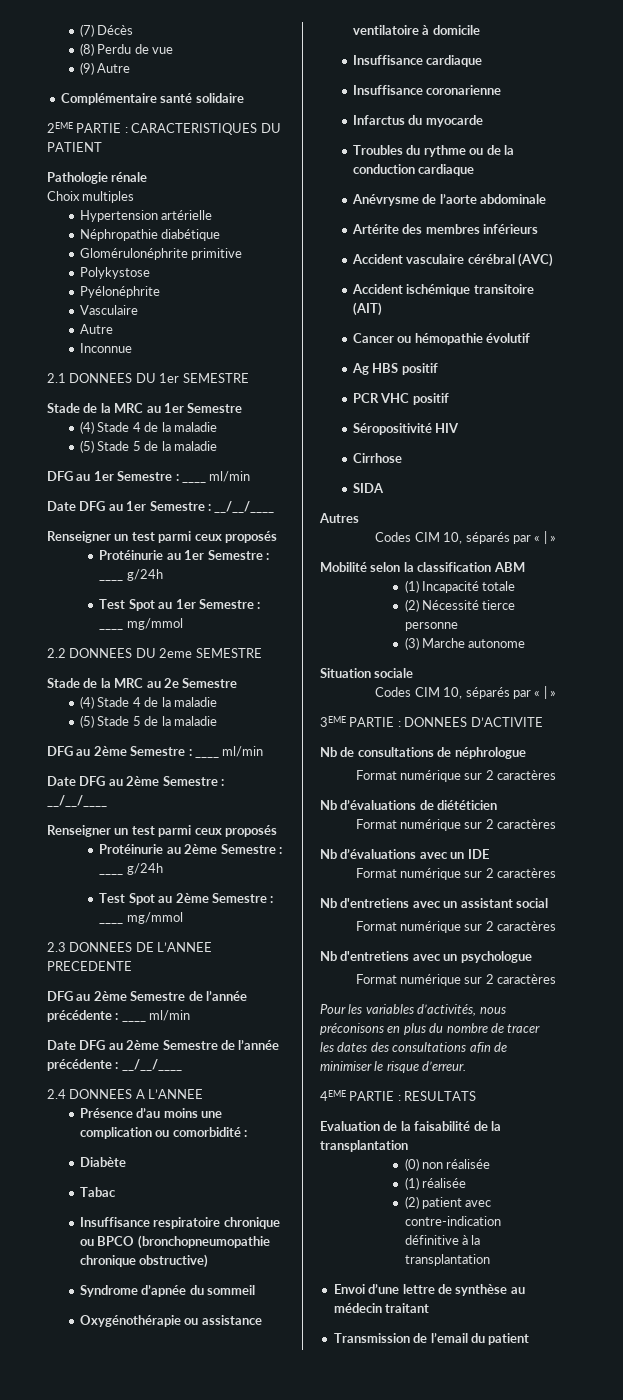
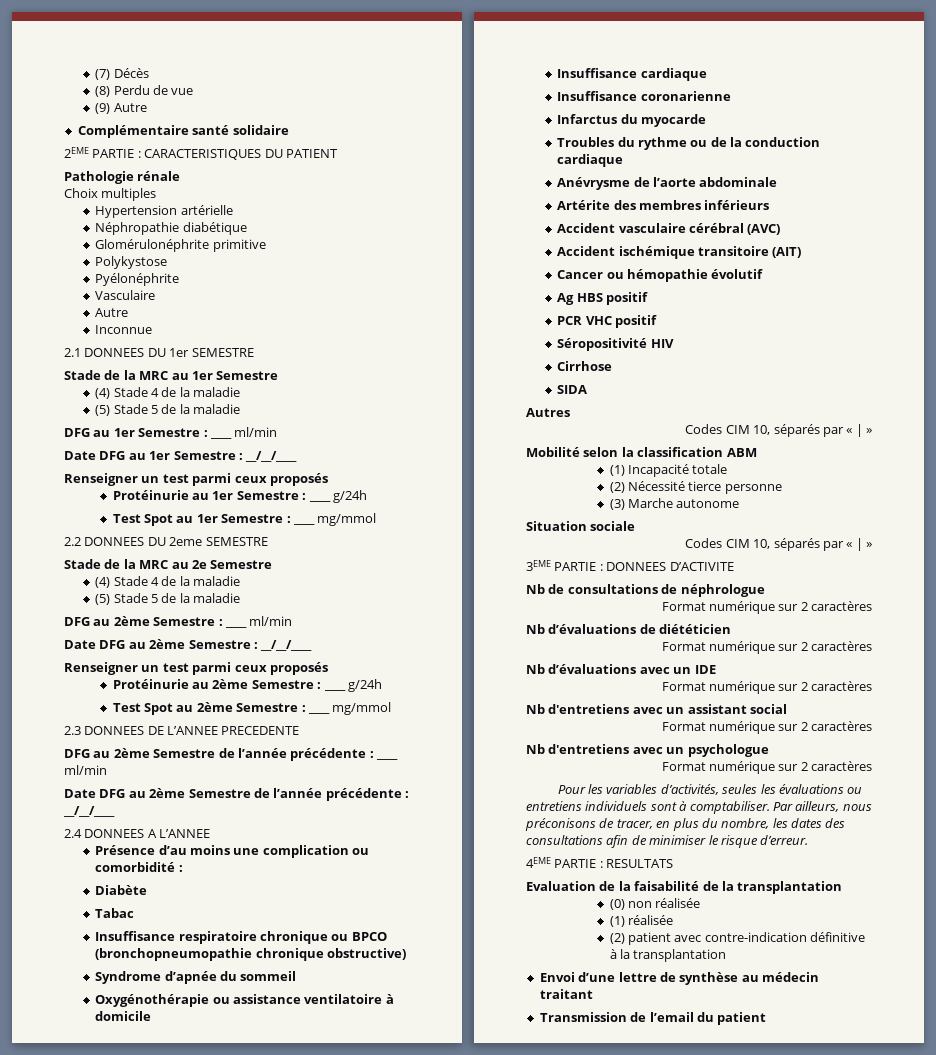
- Pour les variables d’activités, nous préconisons en plus du nombre de tracer les dates des consultations afin de minimiser le risque d’erreur.
+ Pour les variables d’activités, seules les évaluations ou entretiens individuels sont à comptabiliser. Par ailleurs, nous préconisons de tracer, en plus du nombre, les dates des consultations afin de minimiser le risque d’erreur.

